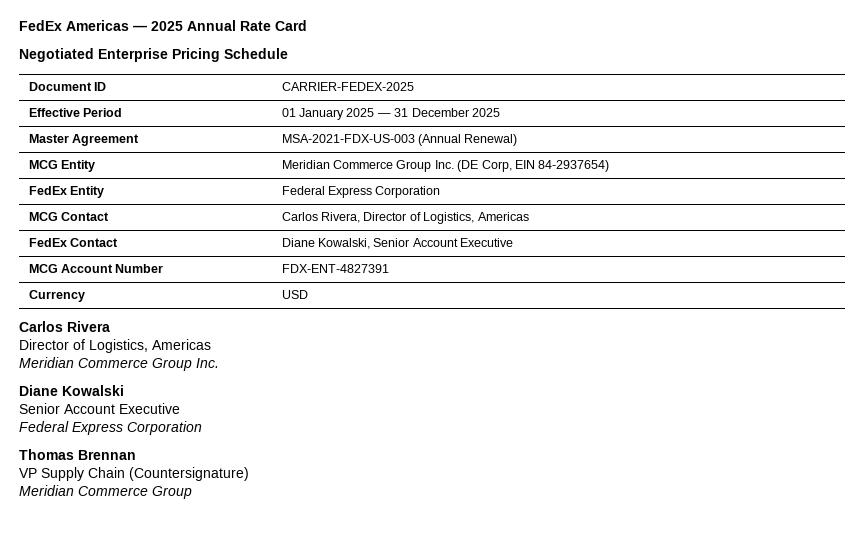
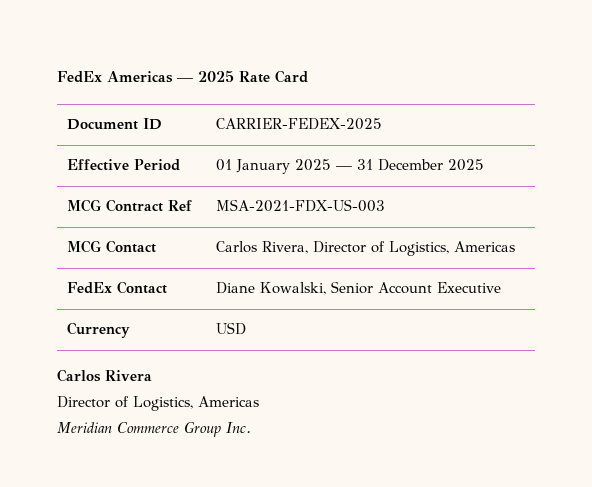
- FedEx Americas — 2025 Annual Rate Card
+ FedEx Americas — 2025 Rate Card
- Negotiated Enterprise Pricing Schedule
- Master Agreement | MSA-2021-FDX-US-003 (Annual Renewal)
- MCG Entity | Meridian Commerce Group Inc. (DE Corp, EIN 84-2937654)
- FedEx Entity | Federal Express Corporation
+ MCG Contract Ref | MSA-2021-FDX-US-003
- MCG Account Number | FDX-ENT-4827391
- Diane Kowalski
- Senior Account Executive
- Federal Express Corporation
- Thomas Brennan
- VP Supply Chain (Countersignature)
- Meridian Commerce Group

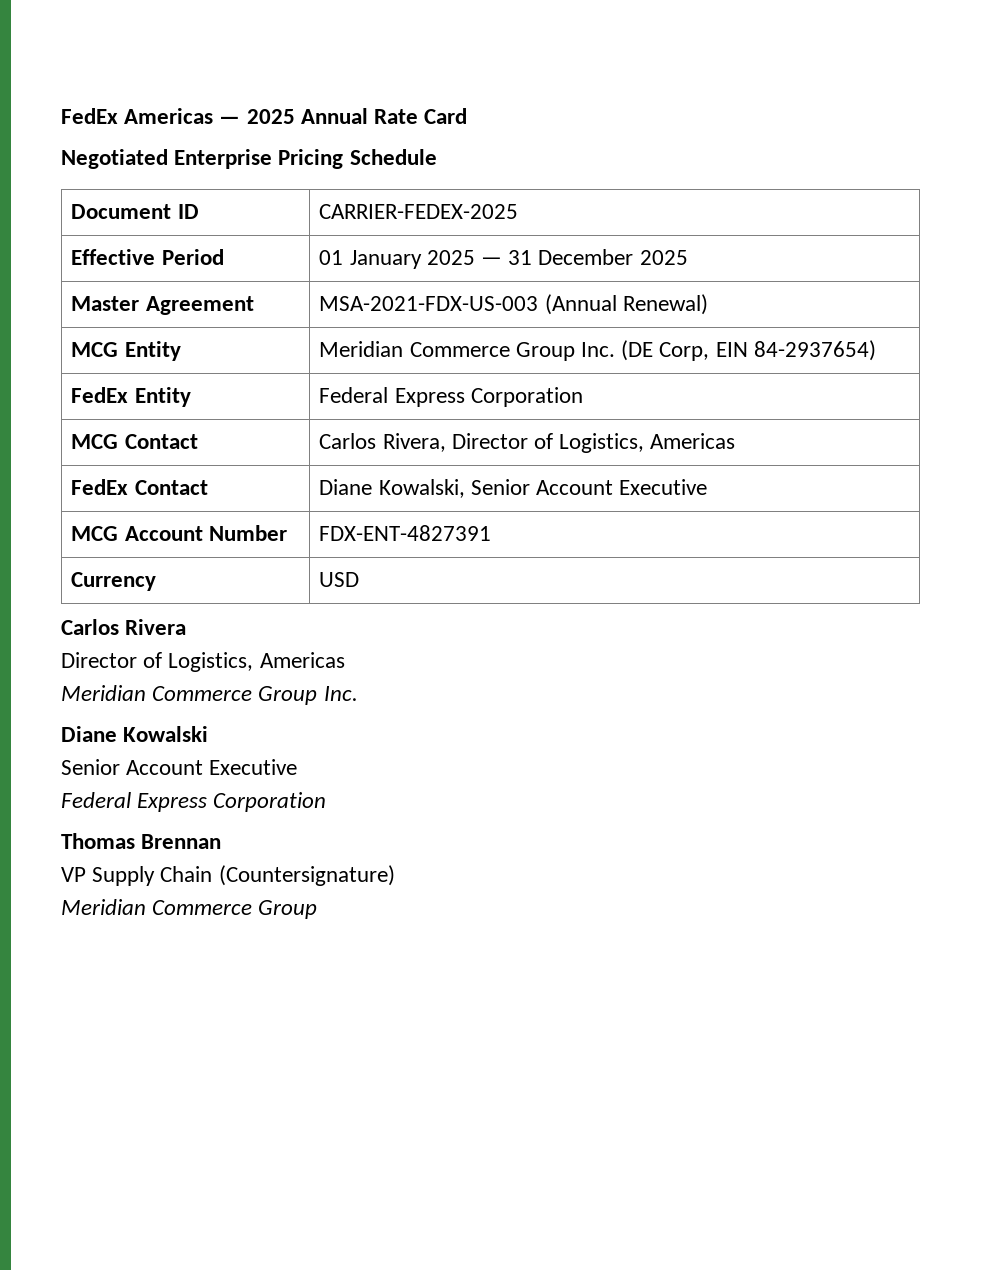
- FedEx Americas — 2025 Rate Card
+ FedEx Americas — 2025 Annual Rate Card
+ Negotiated Enterprise Pricing Schedule
- MCG Contract Ref | MSA-2021-FDX-US-003
+ Master Agreement | MSA-2021-FDX-US-003 (Annual Renewal)
+ MCG Entity | Meridian Commerce Group Inc. (DE Corp, EIN 84-2937654)
+ FedEx Entity | Federal Express Corporation
+ MCG Account Number | FDX-ENT-4827391
+ Diane Kowalski
+ Senior Account Executive
+ Federal Express Corporation
+ Thomas Brennan
+ VP Supply Chain (Countersignature)
+ Meridian Commerce Group

